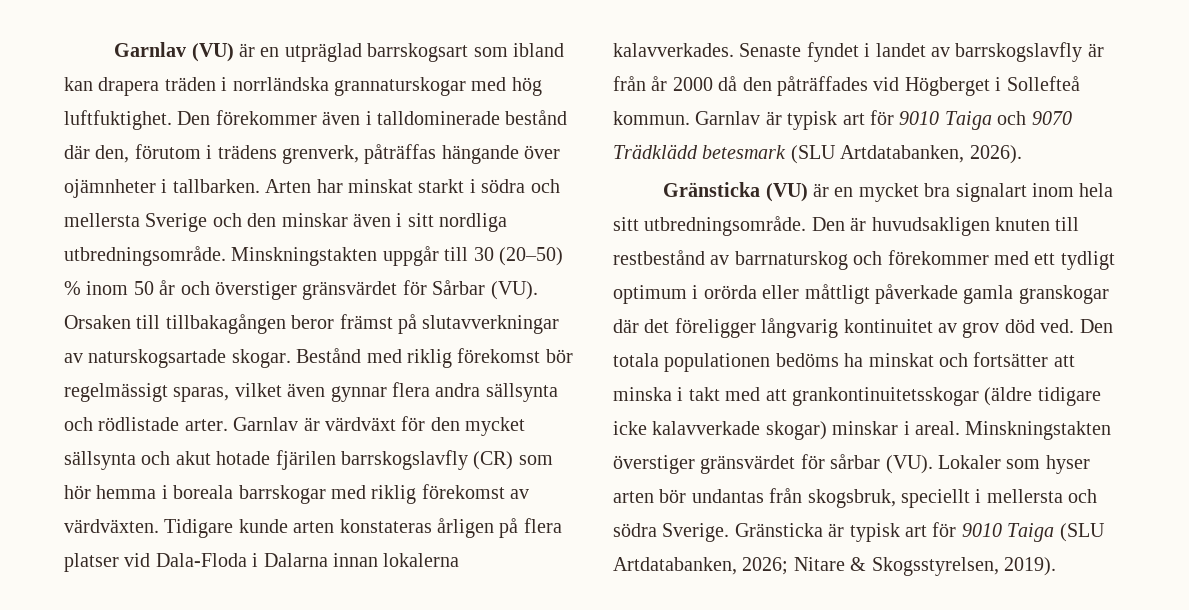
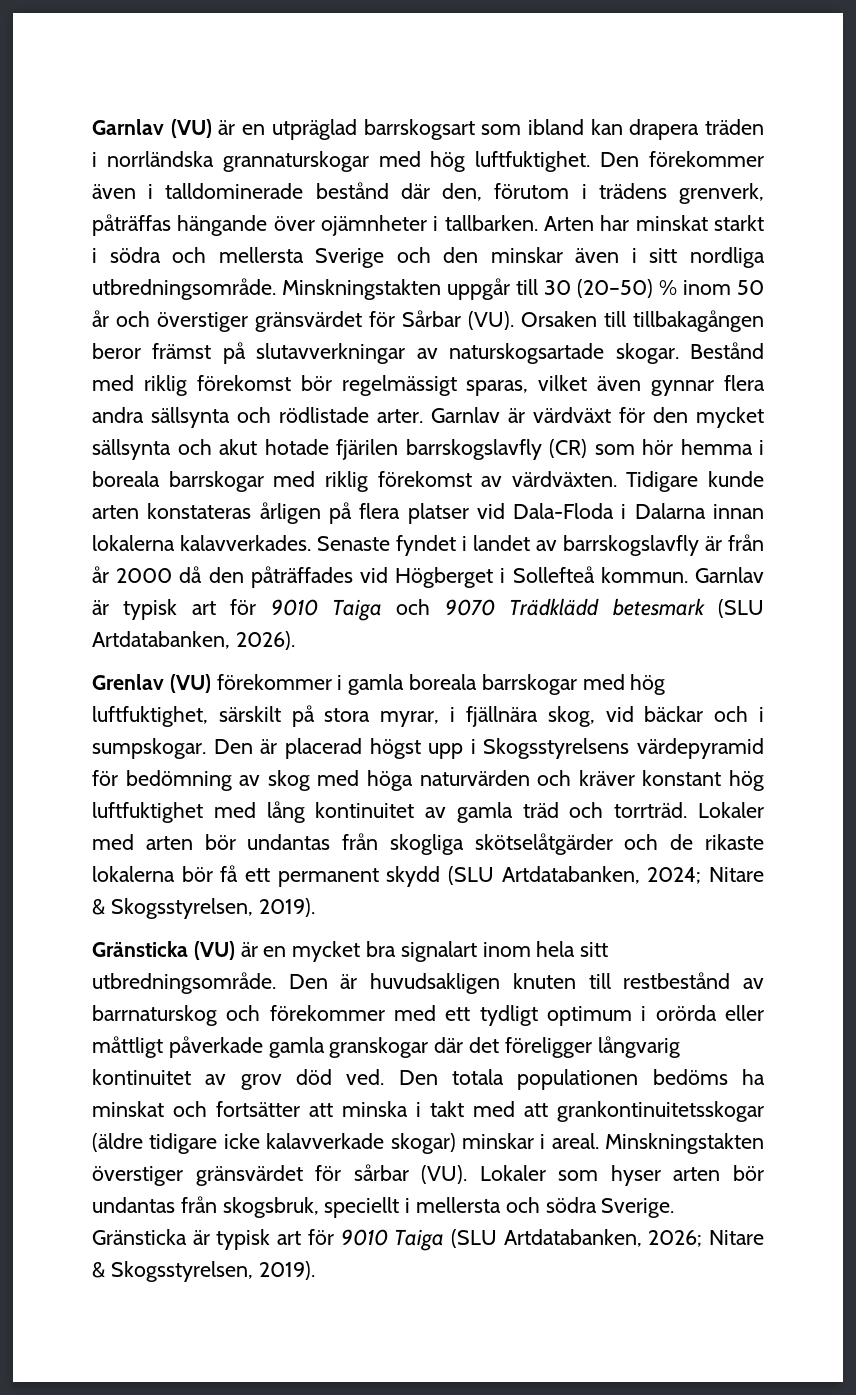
+ Grenlav (VU) förekommer i gamla boreala barrskogar med hög luftfuktighet, särskilt på stora myrar, i fjällnära skog, vid bäckar och i sumpskogar. Den är placerad högst upp i Skogsstyrelsens värdepyramid för bedömning av skog med höga naturvärden och kräver konstant hög luftfuktighet med lång kontinuitet av gamla träd och torrträd. Lokaler med arten bör undantas från skogliga skötselåtgärder och de rikaste lokalerna bör få ett permanent skydd (SLU Artdatabanken, 2024; Nitare & Skogsstyrelsen, 2019).

